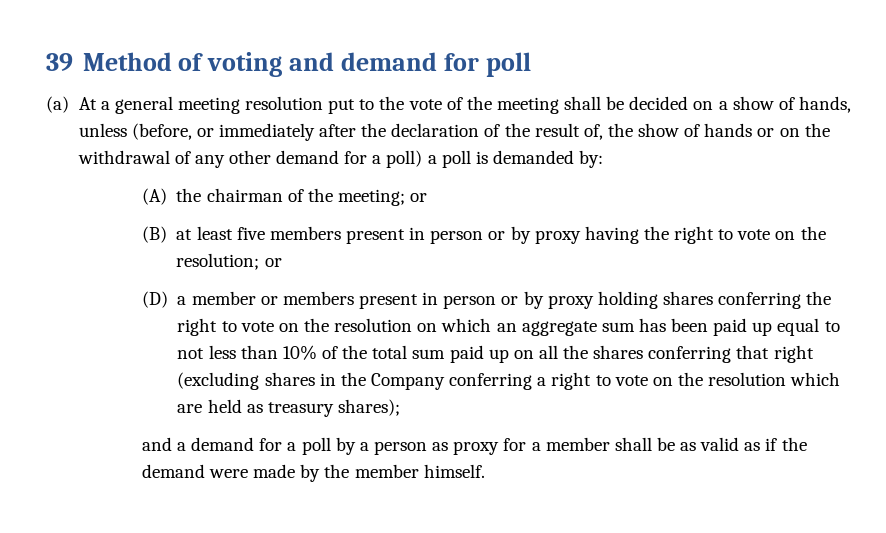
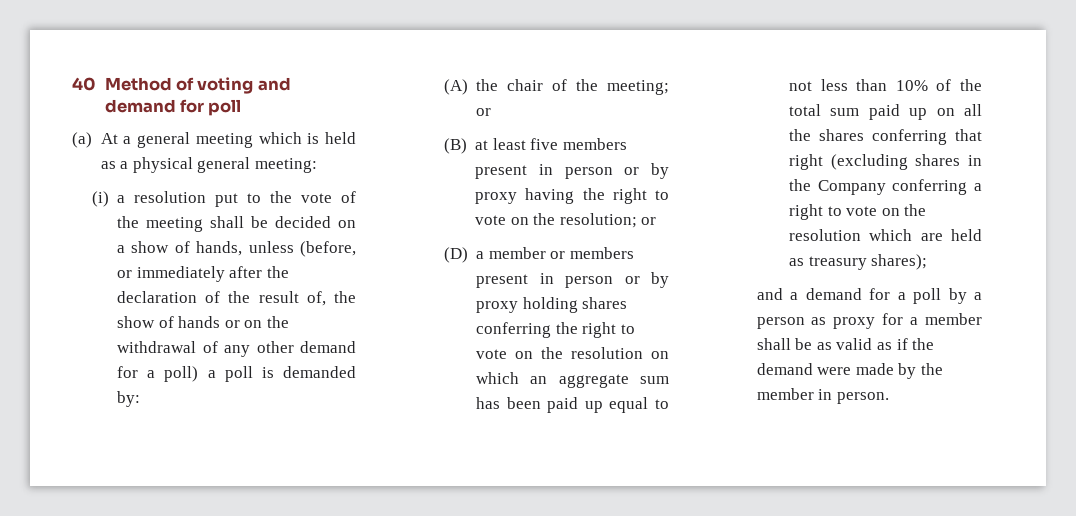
- 39 Method of voting and demand for poll
+ 40 Method of voting and demand for poll
- (a) At a general meeting resolution put to the vote of the meeting shall be decided on a show of hands, unless (before, or immediately after the declaration of the result of, the show of hands or on the withdrawal of any other demand for a poll) a poll is demanded by:
+ (a) At a general meeting which is held as a physical general meeting:
+ (i) a resolution put to the vote of the meeting shall be decided on a show of hands, unless (before, or immediately after the declaration of the result of, the show of hands or on the withdrawal of any other demand for a poll) a poll is demanded by:
- (A) the chairman of the meeting; or
+ (A) the chair of the meeting; or
- and a demand for a poll by a person as proxy for a member shall be as valid as if the demand were made by the member himself.
+ and a demand for a poll by a person as proxy for a member shall be as valid as if the demand were made by the member in person.

